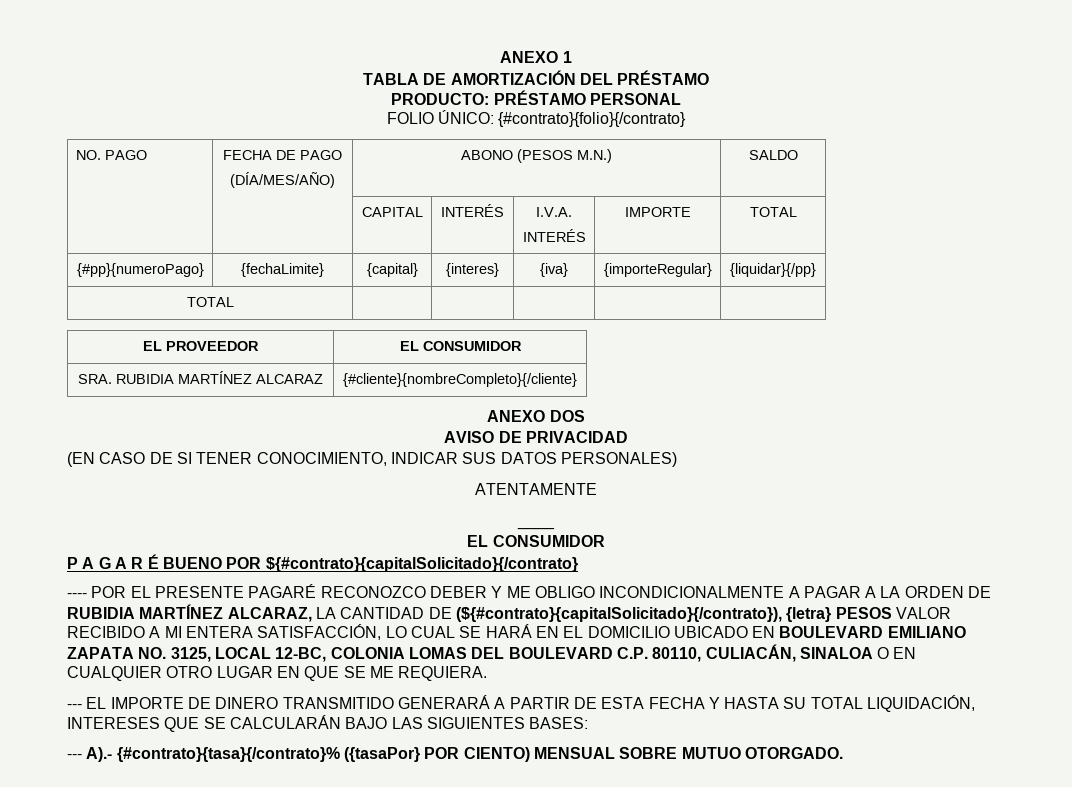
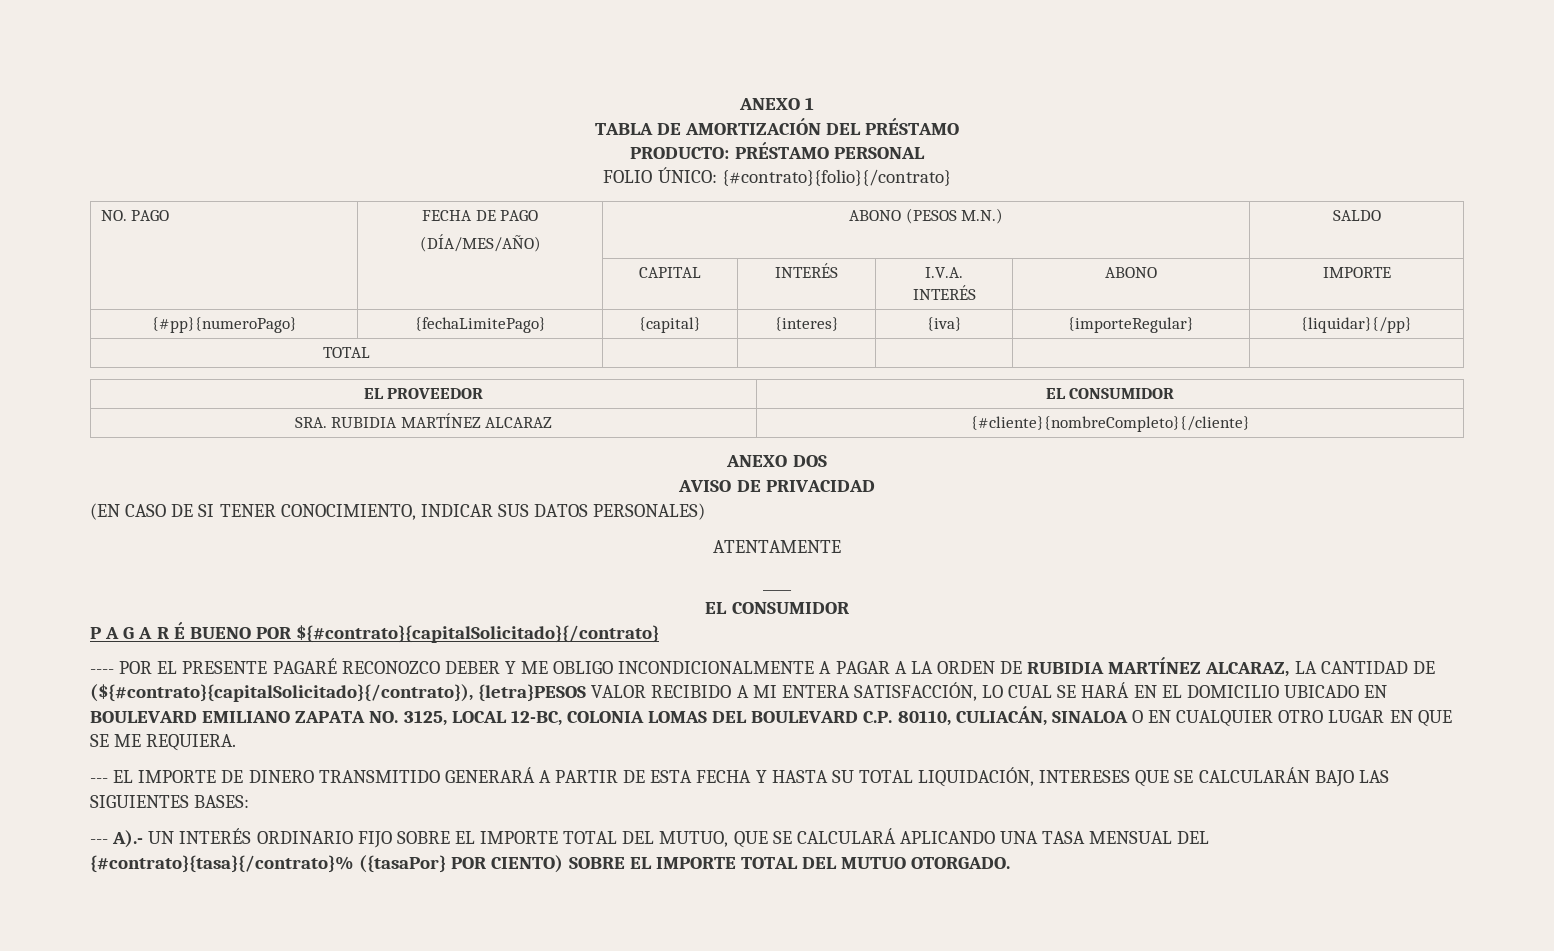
  | | CAPITAL | INTERÉS | I.V.A.
- INTERÉS | IMPORTE | TOTAL
+ INTERÉS | ABONO | IMPORTE
- {#pp}{numeroPago} | {fechaLimite} | {capital} | {interes} | {iva} | {importeRegular} | {liquidar}{/pp}
+ {#pp}{numeroPago} | {fechaLimitePago} | {capital} | {interes} | {iva} | {importeRegular} | {liquidar}{/pp}
- ---- POR EL PRESENTE PAGARÉ RECONOZCO DEBER Y ME OBLIGO INCONDICIONALMENTE A PAGAR A LA ORDEN DE RUBIDIA MARTÍNEZ ALCARAZ, LA CANTIDAD DE (${#contrato}{capitalSolicitado}{/contrato}), {letra} PESOS VALOR RECIBIDO A MI ENTERA SATISFACCIÓN, LO CUAL SE HARÁ EN EL DOMICILIO UBICADO EN BOULEVARD EMILIANO ZAPATA NO. 3125, LOCAL 12-BC, COLONIA LOMAS DEL BOULEVARD C.P. 80110, CULIACÁN, SINALOA O EN CUALQUIER OTRO LUGAR EN QUE SE ME REQUIERA.
+ ---- POR EL PRESENTE PAGARÉ RECONOZCO DEBER Y ME OBLIGO INCONDICIONALMENTE A PAGAR A LA ORDEN DE RUBIDIA MARTÍNEZ ALCARAZ, LA CANTIDAD DE (${#contrato}{capitalSolicitado}{/contrato}), {letra}PESOS VALOR RECIBIDO A MI ENTERA SATISFACCIÓN, LO CUAL SE HARÁ EN EL DOMICILIO UBICADO EN BOULEVARD EMILIANO ZAPATA NO. 3125, LOCAL 12-BC, COLONIA LOMAS DEL BOULEVARD C.P. 80110, CULIACÁN, SINALOA O EN CUALQUIER OTRO LUGAR EN QUE SE ME REQUIERA.
- --- A).- {#contrato}{tasa}{/contrato}% ({tasaPor} POR CIENTO) MENSUAL SOBRE MUTUO OTORGADO.
+ --- A).- UN INTERÉS ORDINARIO FIJO SOBRE EL IMPORTE TOTAL DEL MUTUO, QUE SE CALCULARÁ APLICANDO UNA TASA MENSUAL DEL {#contrato}{tasa}{/contrato}% ({tasaPor} POR CIENTO) SOBRE EL IMPORTE TOTAL DEL MUTUO OTORGADO.

